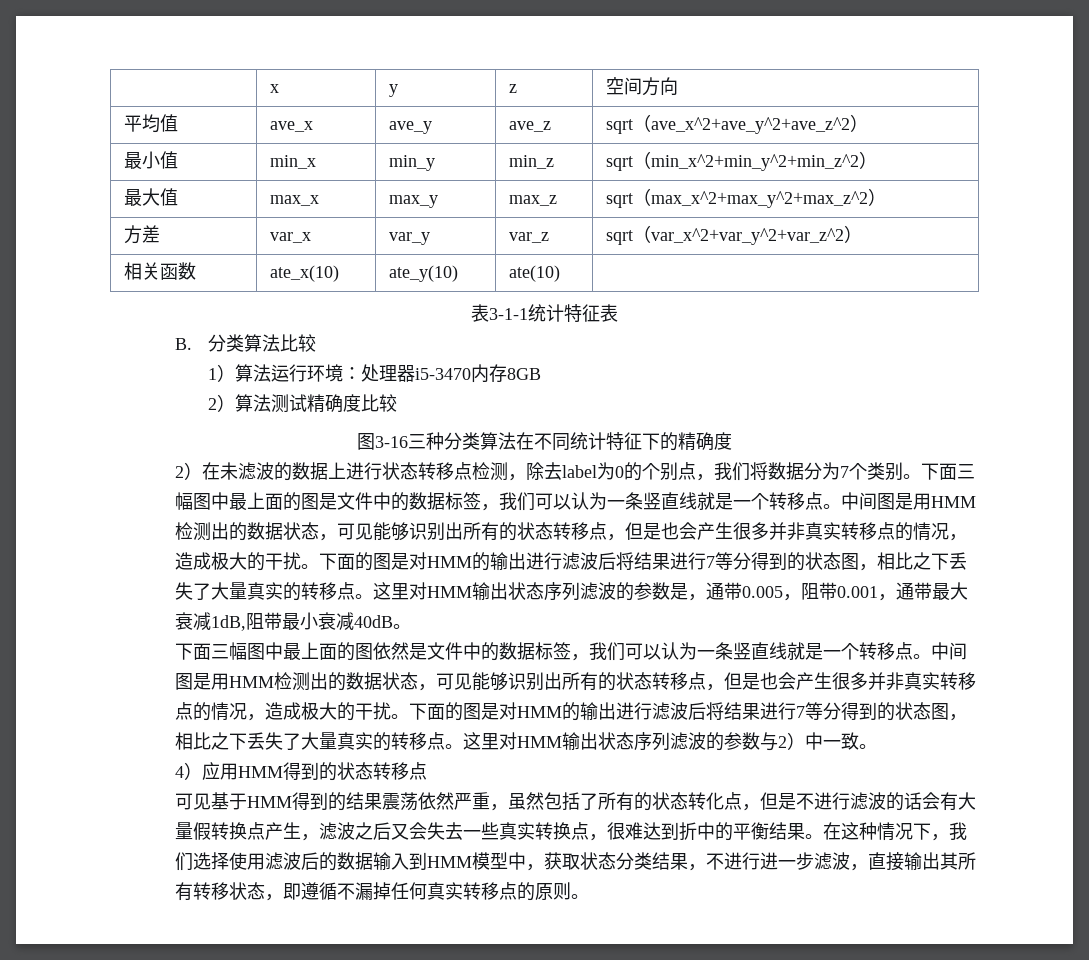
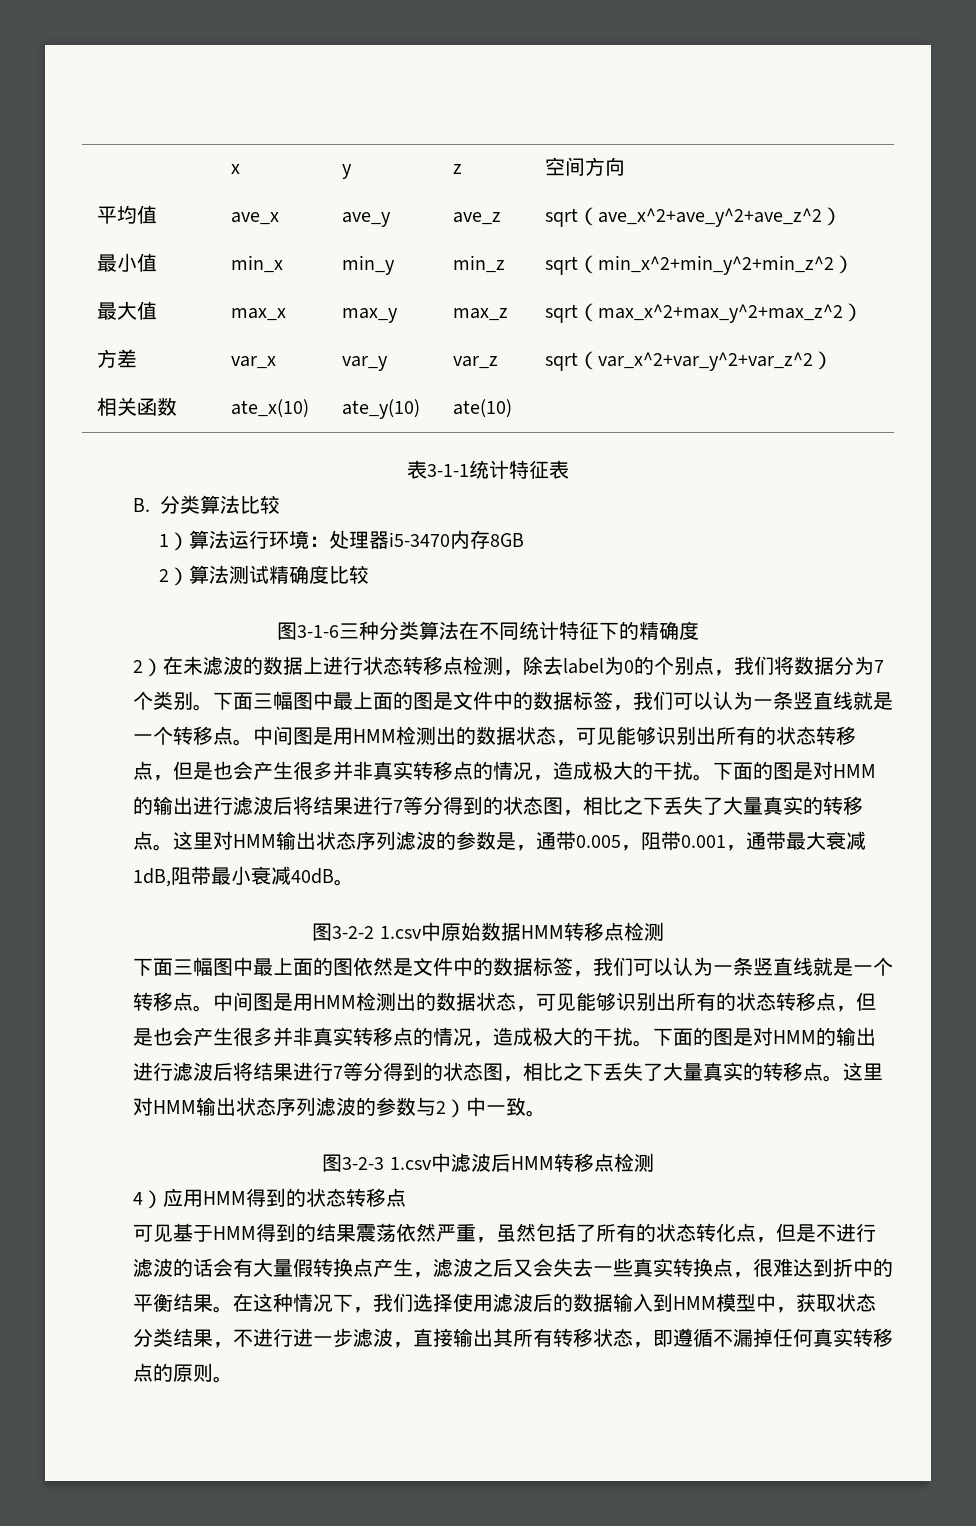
- 图3-16三种分类算法在不同统计特征下的精确度
+ 图3-1-6三种分类算法在不同统计特征下的精确度
+ 图3-2-2 1.csv中原始数据HMM转移点检测
+ 图3-2-3 1.csv中滤波后HMM转移点检测

